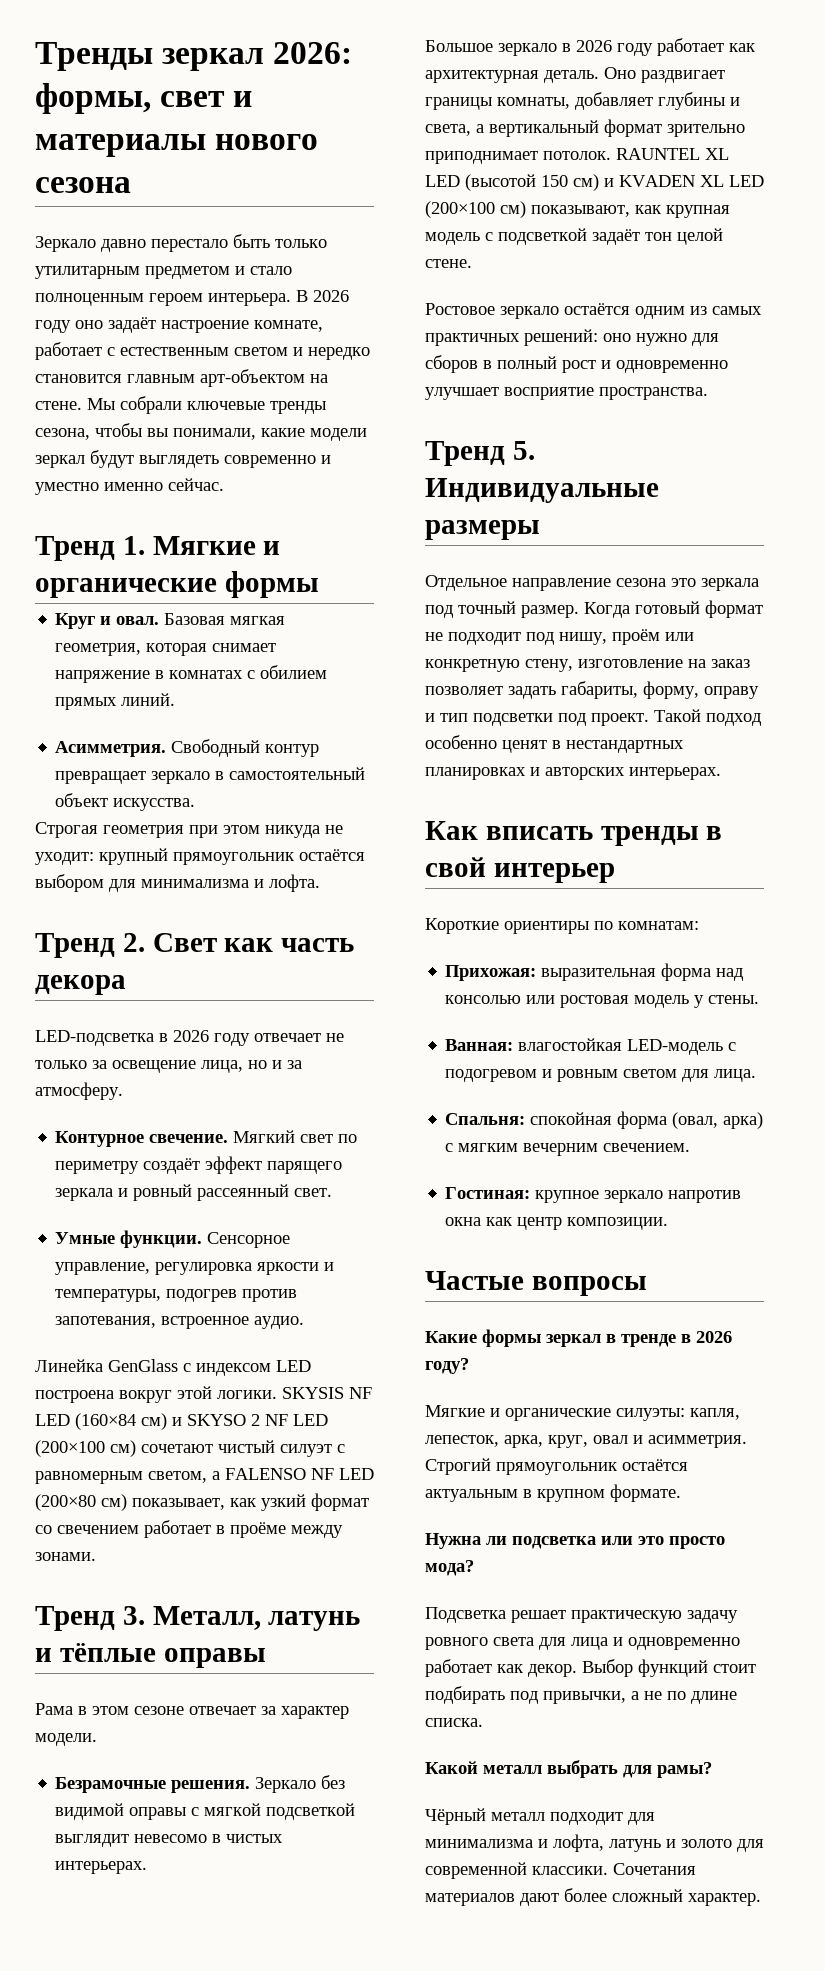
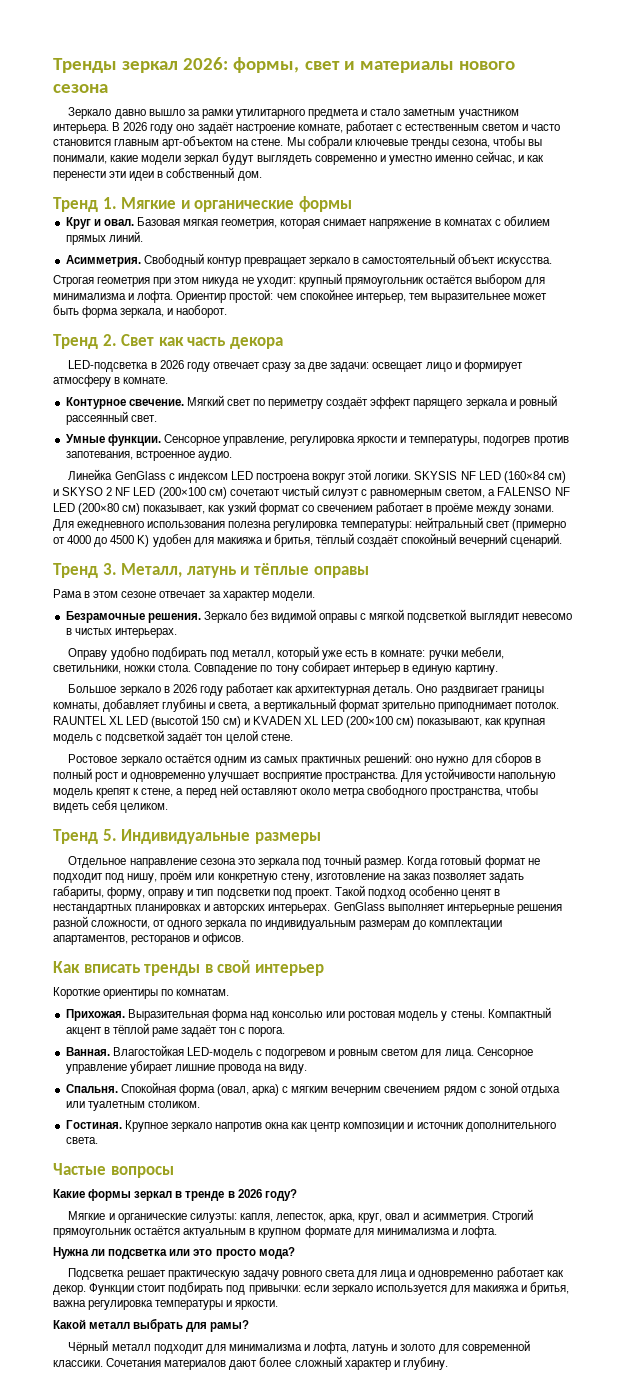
- Зеркало давно перестало быть только утилитарным предметом и стало полноценным героем интерьера.
+ Зеркало давно вышло за рамки утилитарного предмета и стало заметным участником интерьера.
- В 2026 году оно задаёт настроение комнате, работает с естественным светом и нередко становится главным арт-объектом на стене.
+ В 2026 году оно задаёт настроение комнате, работает с естественным светом и часто становится главным арт-объектом на стене.
- Мы собрали ключевые тренды сезона, чтобы вы понимали, какие модели зеркал будут выглядеть современно и уместно именно сейчас.
+ Мы собрали ключевые тренды сезона, чтобы вы понимали, какие модели зеркал будут выглядеть современно и уместно именно сейчас, и как перенести эти идеи в собственный дом.
+ Ориентир простой: чем спокойнее интерьер, тем выразительнее может быть форма зеркала, и наоборот.
- LED-подсветка в 2026 году отвечает не только за освещение лица, но и за атмосферу.
+ LED-подсветка в 2026 году отвечает сразу за две задачи: освещает лицо и формирует атмосферу в комнате.
+ Для ежедневного использования полезна регулировка температуры: нейтральный свет (примерно от 4000 до 4500 K) удобен для макияжа и бритья, тёплый создаёт спокойный вечерний сценарий.
+ Оправу удобно подбирать под металл, который уже есть в комнате: ручки мебели, светильники, ножки стола. Совпадение по тону собирает интерьер в единую картину.
+ Для устойчивости напольную модель крепят к стене, а перед ней оставляют около метра свободного пространства, чтобы видеть себя целиком.
+ GenGlass выполняет интерьерные решения разной сложности, от одного зеркала по индивидуальным размерам до комплектации апартаментов, ресторанов и офисов.
- Короткие ориентиры по комнатам:
- Прихожая: выразительная форма над консолью или ростовая модель у стены.
- Ванная: влагостойкая LED-модель с подогревом и ровным светом для лица.
- Спальня: спокойная форма (овал, арка) с мягким вечерним свечением.
- Гостиная: крупное зеркало напротив окна как центр композиции.
+ Короткие ориентиры по комнатам.
+ Прихожая. Выразительная форма над консолью или ростовая модель у стены. Компактный акцент в тёплой раме задаёт тон с порога.
+ Ванная. Влагостойкая LED-модель с подогревом и ровным светом для лица. Сенсорное управление убирает лишние провода на виду.
+ Спальня. Спокойная форма (овал, арка) с мягким вечерним свечением рядом с зоной отдыха или туалетным столиком.
+ Гостиная. Крупное зеркало напротив окна как центр композиции и источник дополнительного света.
- Строгий прямоугольник остаётся актуальным в крупном формате.
+ Строгий прямоугольник остаётся актуальным в крупном формате для минимализма и лофта.
- Выбор функций стоит подбирать под привычки, а не по длине списка.
+ Функции стоит подбирать под привычки: если зеркало используется для макияжа и бритья, важна регулировка температуры и яркости.
- Сочетания материалов дают более сложный характер.
+ Сочетания материалов дают более сложный характер и глубину.

